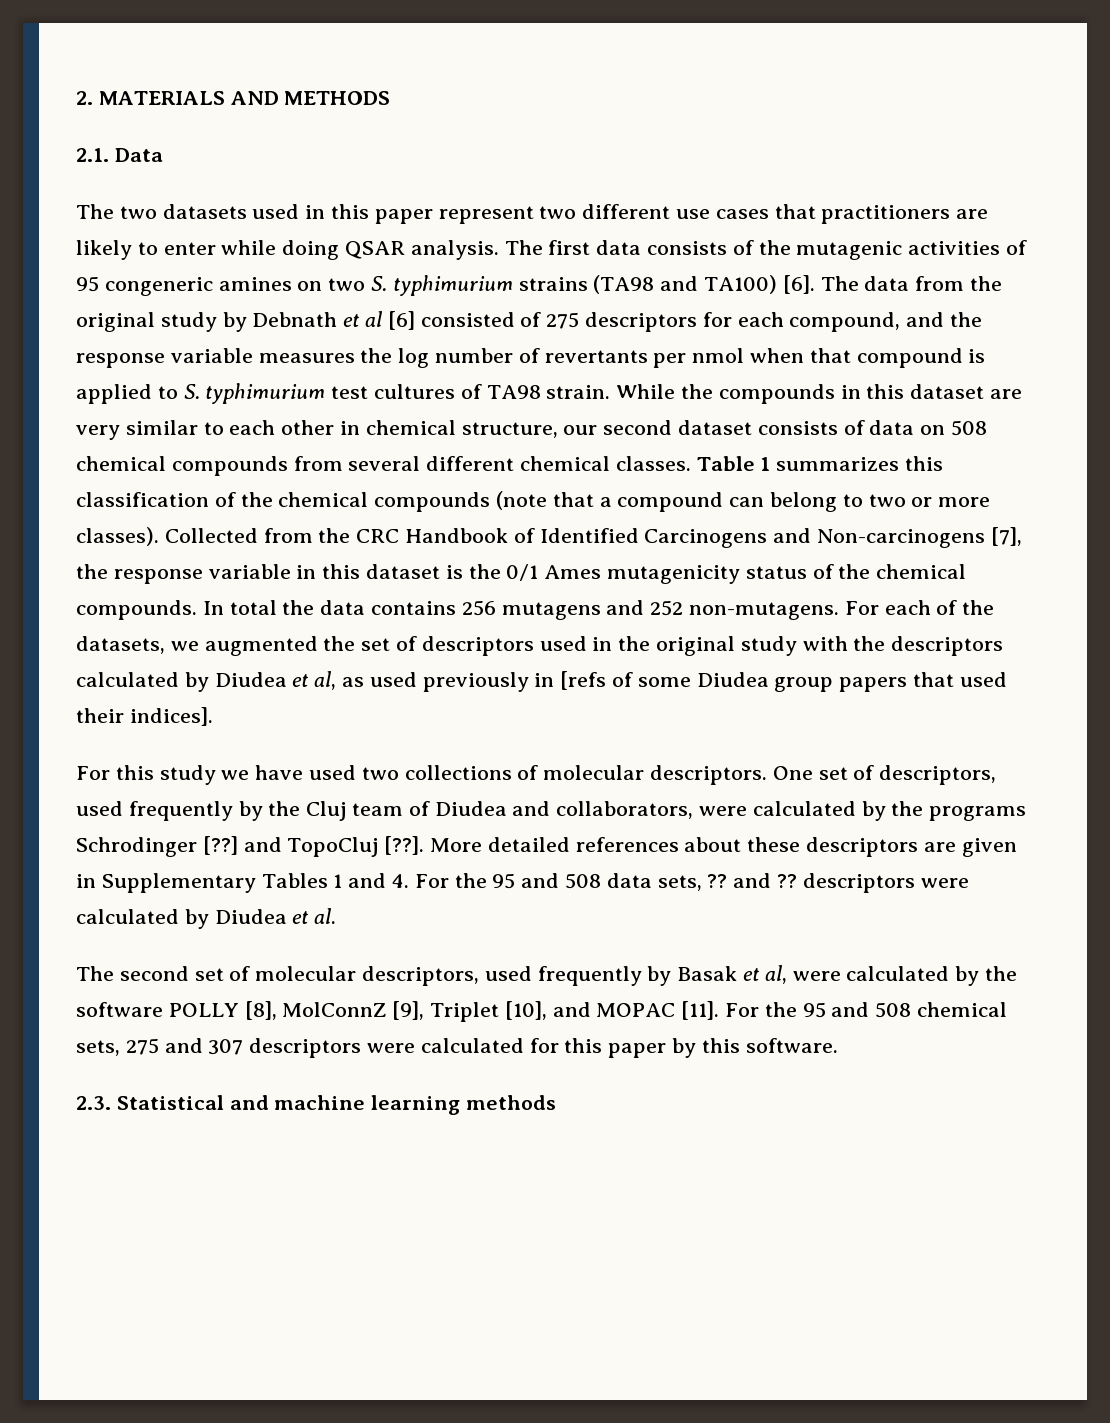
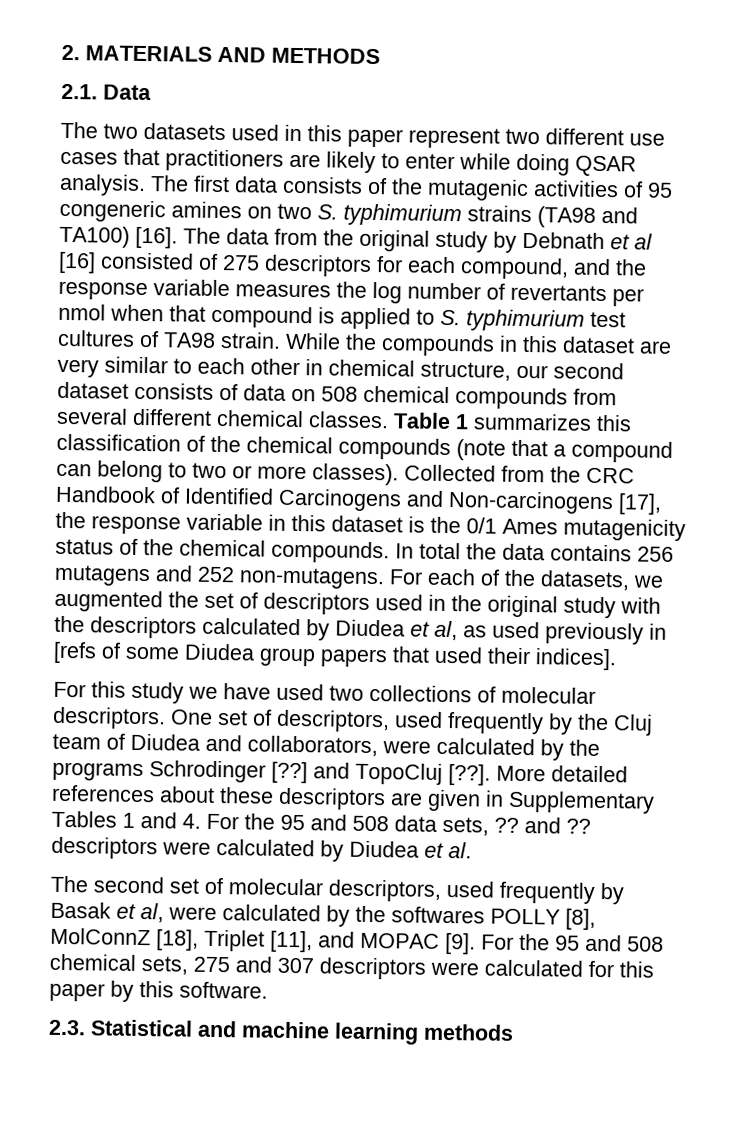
- The first data consists of the mutagenic activities of 95 congeneric amines on two S. typhimurium strains (TA98 and TA100) [6].
+ The first data consists of the mutagenic activities of 95 congeneric amines on two S. typhimurium strains (TA98 and TA100) [16].
- The data from the original study by Debnath et al [6] consisted of 275 descriptors for each compound, and the response variable measures the log number of revertants per nmol when that compound is applied to S. typhimurium test cultures of TA98 strain.
+ The data from the original study by Debnath et al [16] consisted of 275 descriptors for each compound, and the response variable measures the log number of revertants per nmol when that compound is applied to S. typhimurium test cultures of TA98 strain.
- Collected from the CRC Handbook of Identified Carcinogens and Non-carcinogens [7], the response variable in this dataset is the 0/1 Ames mutagenicity status of the chemical compounds.
+ Collected from the CRC Handbook of Identified Carcinogens and Non-carcinogens [17], the response variable in this dataset is the 0/1 Ames mutagenicity status of the chemical compounds.
- The second set of molecular descriptors, used frequently by Basak et al, were calculated by the software POLLY [8], MolConnZ [9], Triplet [10], and MOPAC [11].
+ The second set of molecular descriptors, used frequently by Basak et al, were calculated by the softwares POLLY [8], MolConnZ [18], Triplet [11], and MOPAC [9].

